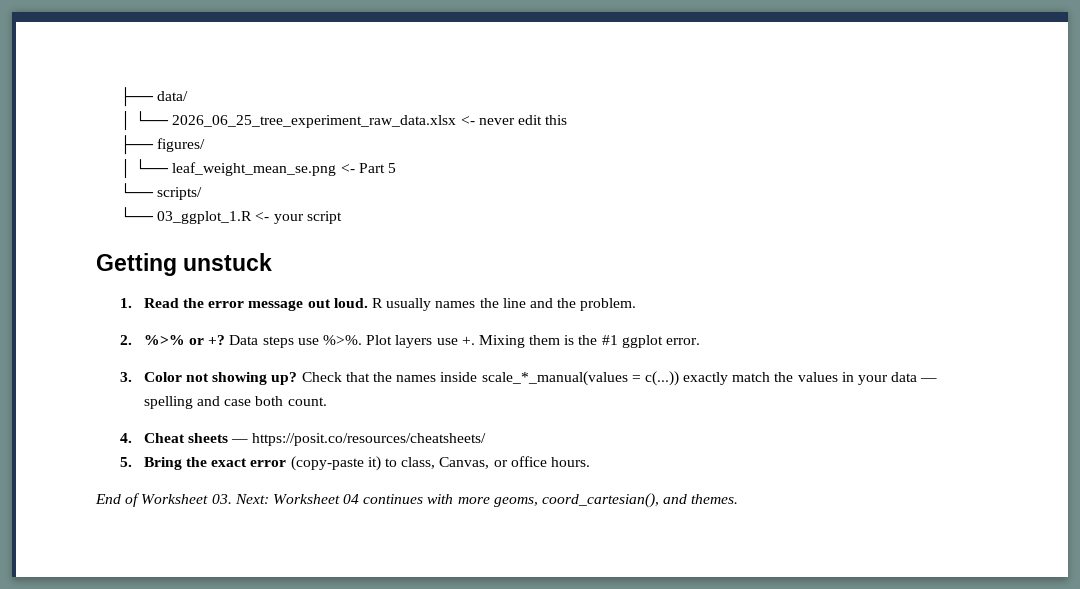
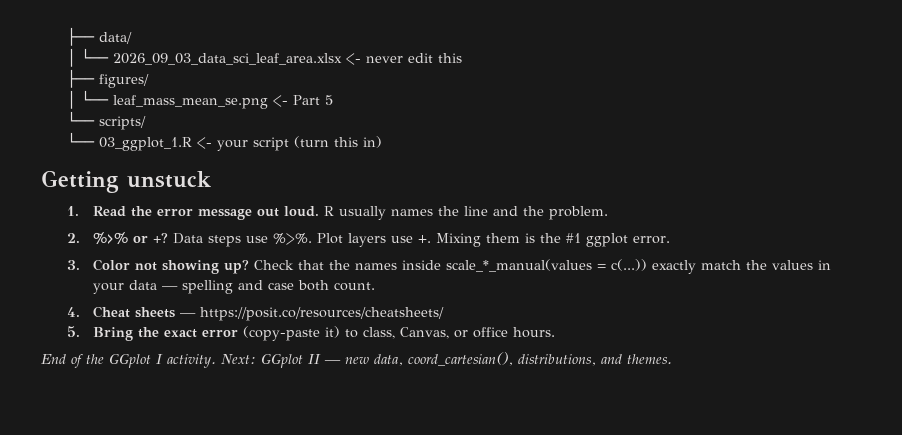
- │ └── 2026_06_25_tree_experiment_raw_data.xlsx <- never edit this
+ │ └── 2026_09_03_data_sci_leaf_area.xlsx <- never edit this
- │ └── leaf_weight_mean_se.png <- Part 5
+ │ └── leaf_mass_mean_se.png <- Part 5
- └── 03_ggplot_1.R <- your script
+ └── 03_ggplot_1.R <- your script (turn this in)
- End of Worksheet 03. Next: Worksheet 04 continues with more geoms, coord_cartesian(), and themes.
+ End of the GGplot I activity. Next: GGplot II — new data, coord_cartesian(), distributions, and themes.

